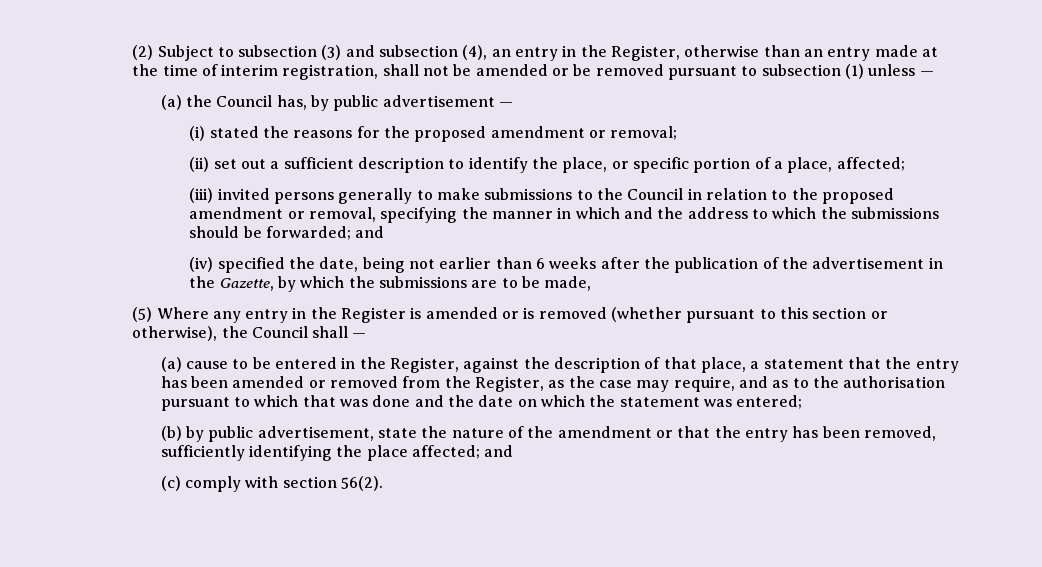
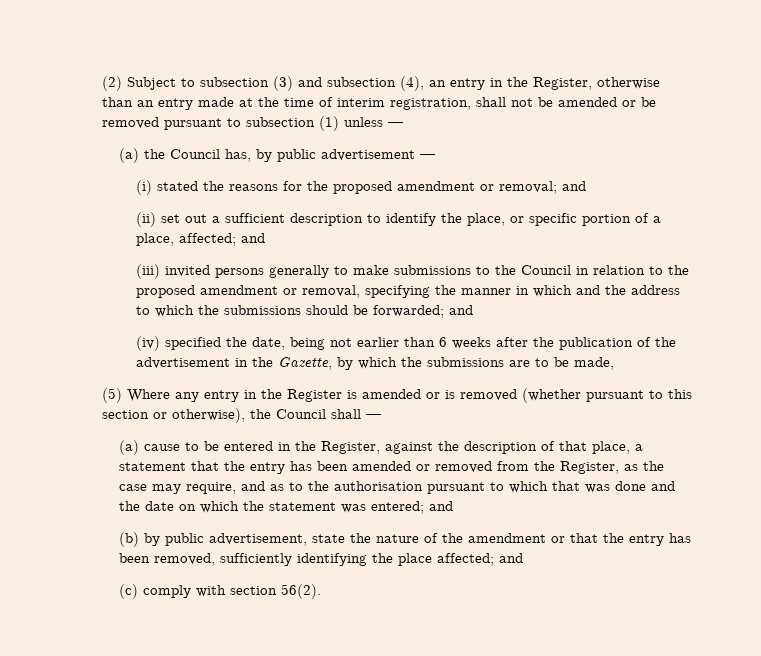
- (i) stated the reasons for the proposed amendment or removal;
+ (i) stated the reasons for the proposed amendment or removal; and
- (ii) set out a sufficient description to identify the place, or specific portion of a place, affected;
+ (ii) set out a sufficient description to identify the place, or specific portion of a place, affected; and
- (a) cause to be entered in the Register, against the description of that place, a statement that the entry has been amended or removed from the Register, as the case may require, and as to the authorisation pursuant to which that was done and the date on which the statement was entered;
+ (a) cause to be entered in the Register, against the description of that place, a statement that the entry has been amended or removed from the Register, as the case may require, and as to the authorisation pursuant to which that was done and the date on which the statement was entered; and

